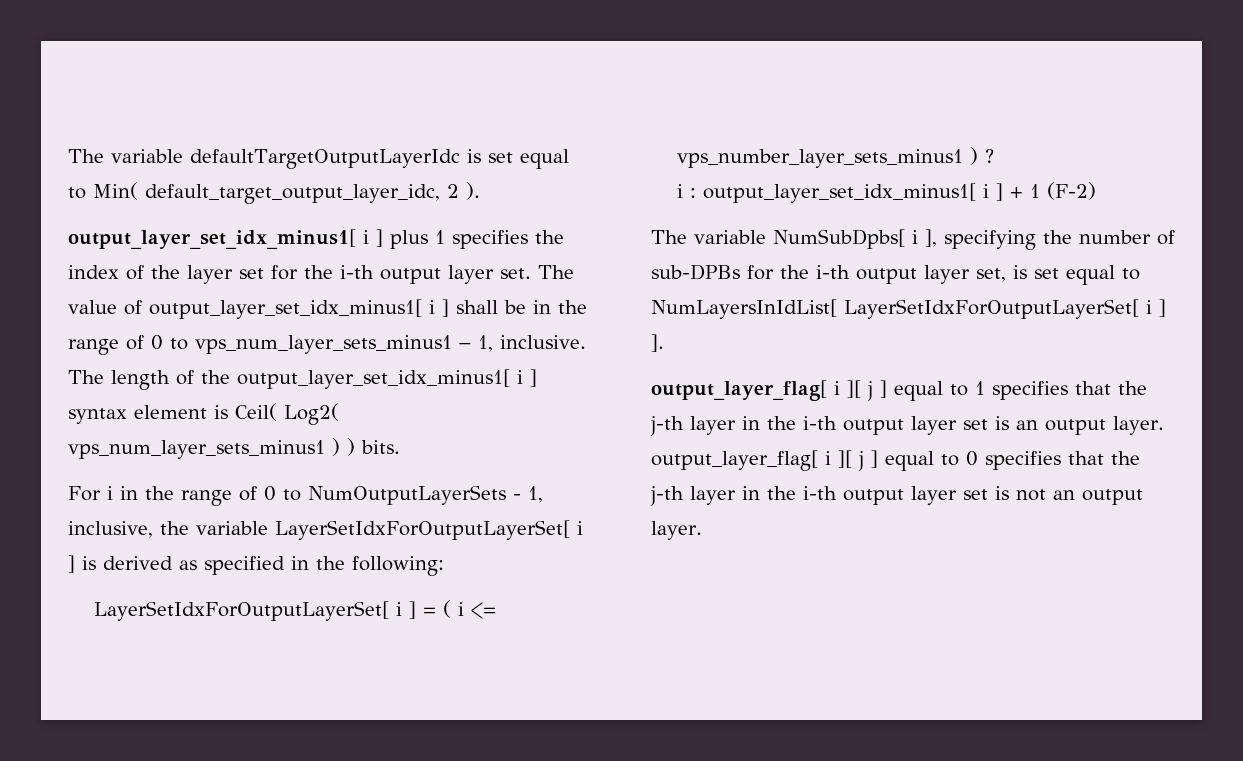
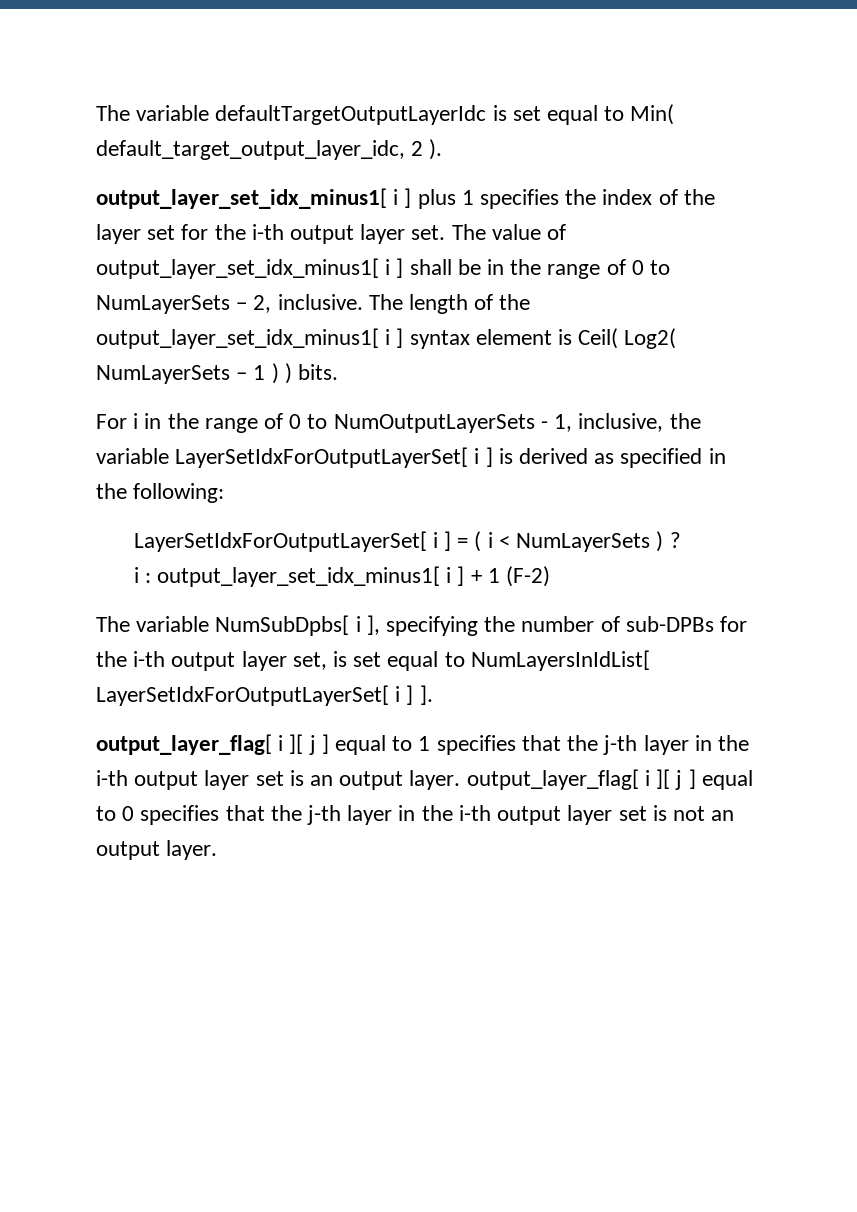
- The value of output_layer_set_idx_minus1[ i ] shall be in the range of 0 to vps_num_layer_sets_minus1 − 1, inclusive.
+ The value of output_layer_set_idx_minus1[ i ] shall be in the range of 0 to NumLayerSets − 2, inclusive.
- The length of the output_layer_set_idx_minus1[ i ] syntax element is Ceil( Log2( vps_num_layer_sets_minus1 ) ) bits.
+ The length of the output_layer_set_idx_minus1[ i ] syntax element is Ceil( Log2( NumLayerSets – 1 ) ) bits.
- LayerSetIdxForOutputLayerSet[ i ] = ( i <= vps_number_layer_sets_minus1 ) ?
+ LayerSetIdxForOutputLayerSet[ i ] = ( i < NumLayerSets ) ?

